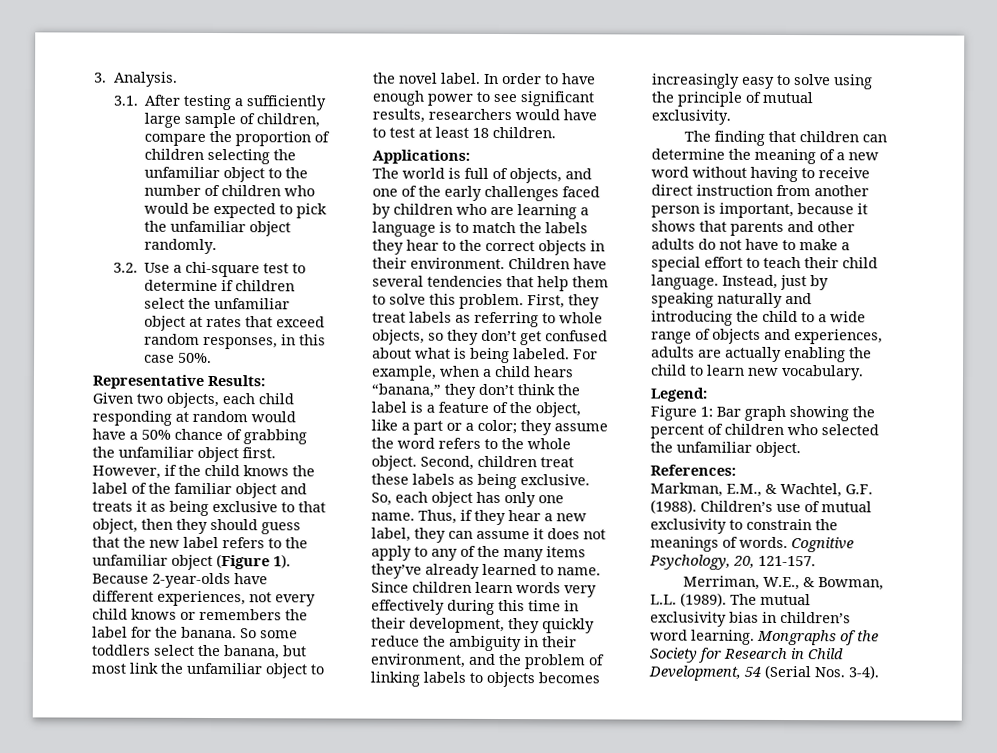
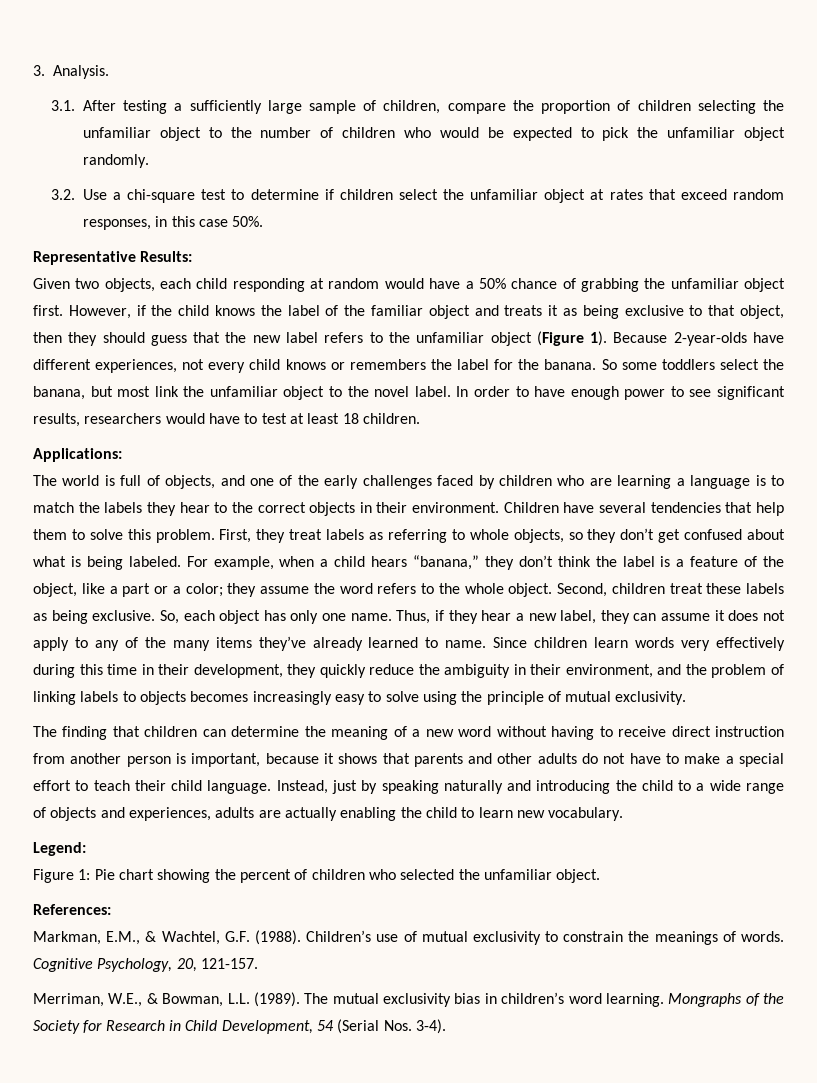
- Figure 1: Bar graph showing the percent of children who selected the unfamiliar object.
+ Figure 1: Pie chart showing the percent of children who selected the unfamiliar object.

